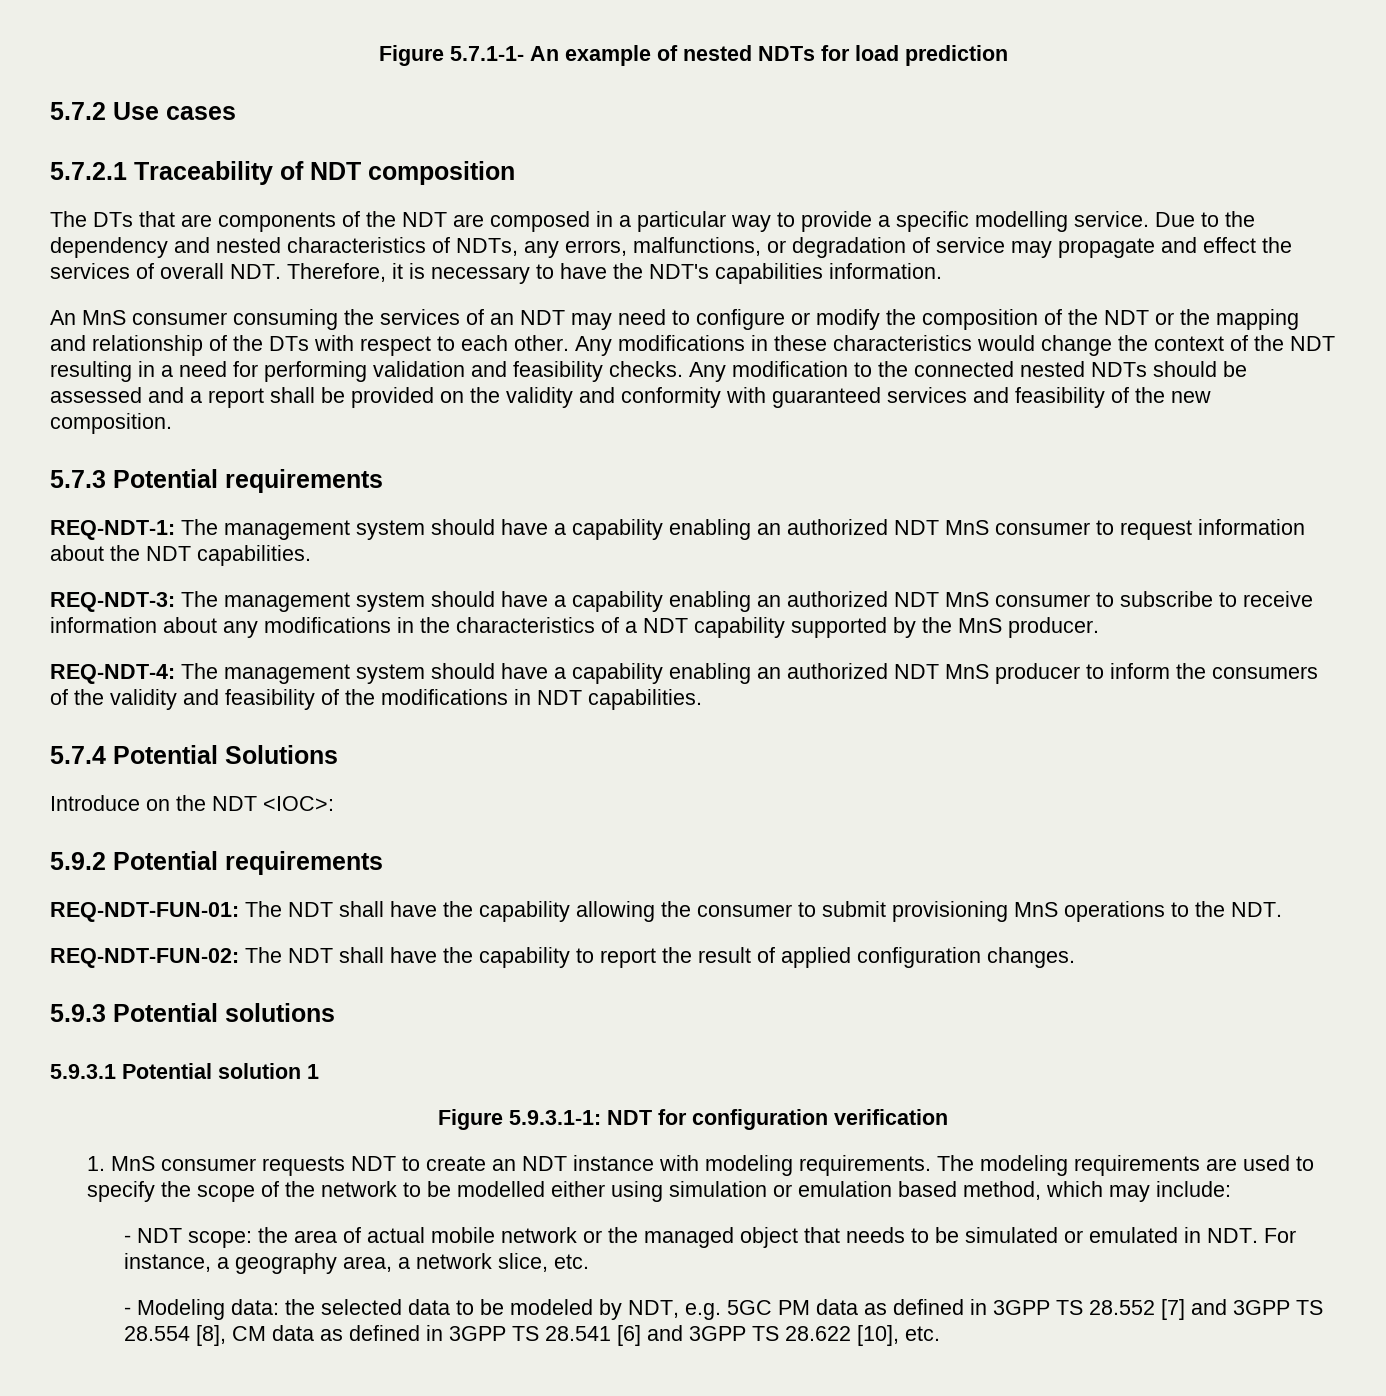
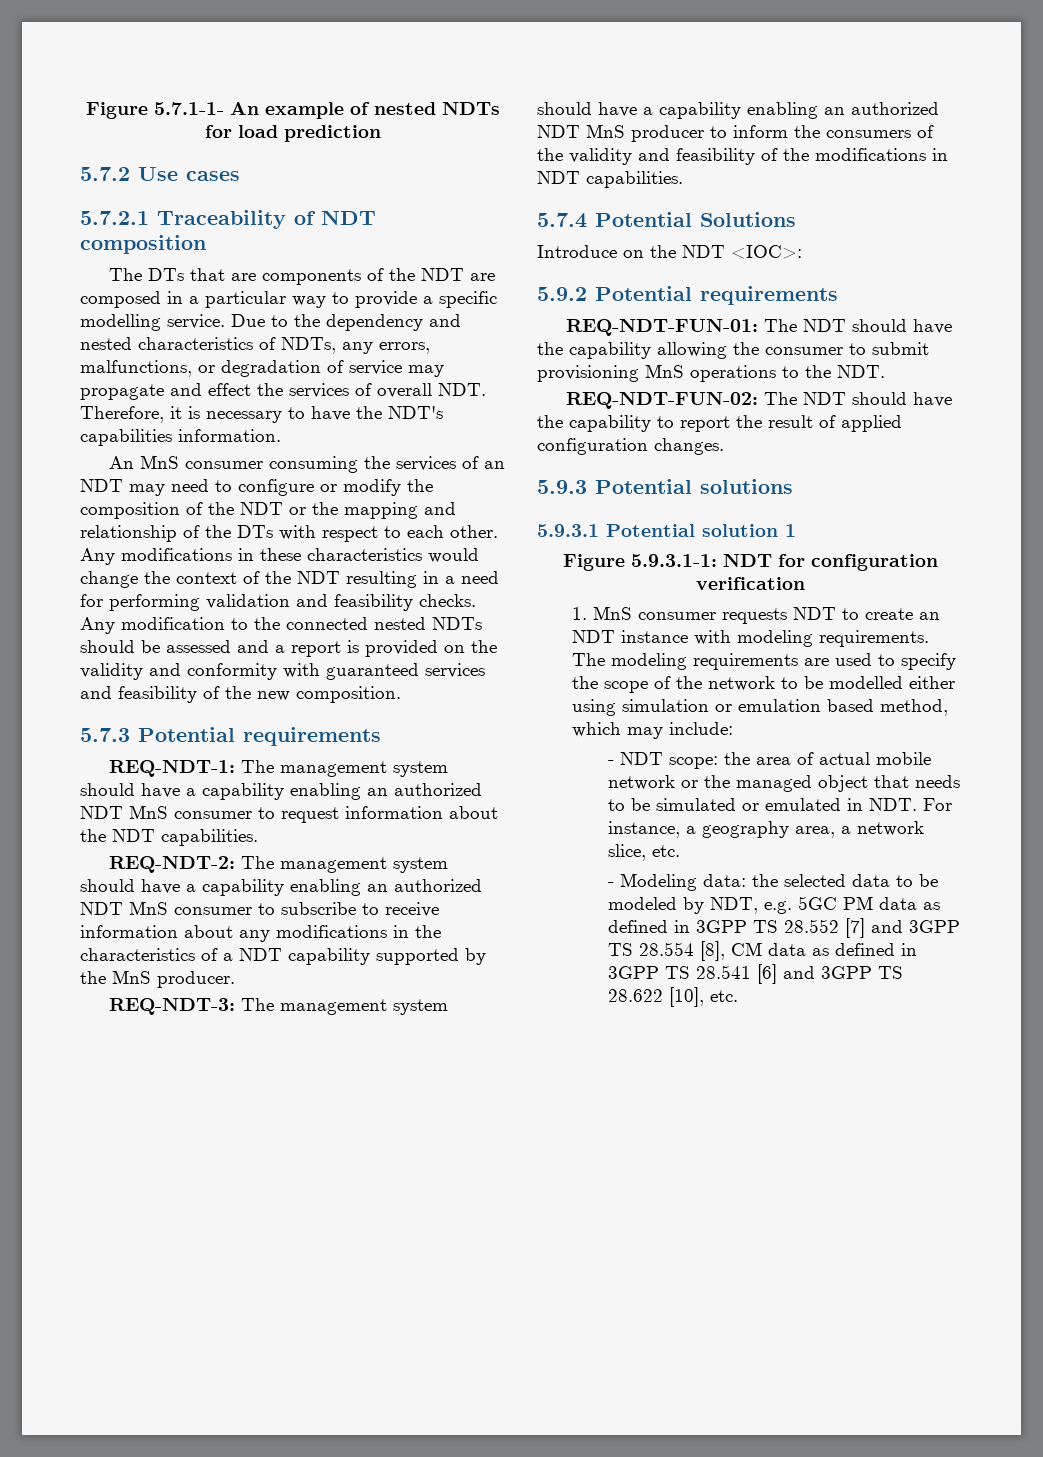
- Any modification to the connected nested NDTs should be assessed and a report shall be provided on the validity and conformity with guaranteed services and feasibility of the new composition.
+ Any modification to the connected nested NDTs should be assessed and a report is provided on the validity and conformity with guaranteed services and feasibility of the new composition.
- REQ-NDT-3: The management system should have a capability enabling an authorized NDT MnS consumer to subscribe to receive information about any modifications in the characteristics of a NDT capability supported by the MnS producer.
+ REQ-NDT-2: The management system should have a capability enabling an authorized NDT MnS consumer to subscribe to receive information about any modifications in the characteristics of a NDT capability supported by the MnS producer.
- REQ-NDT-4: The management system should have a capability enabling an authorized NDT MnS producer to inform the consumers of the validity and feasibility of the modifications in NDT capabilities.
+ REQ-NDT-3: The management system should have a capability enabling an authorized NDT MnS producer to inform the consumers of the validity and feasibility of the modifications in NDT capabilities.
- REQ-NDT-FUN-01: The NDT shall have the capability allowing the consumer to submit provisioning MnS operations to the NDT.
+ REQ-NDT-FUN-01: The NDT should have the capability allowing the consumer to submit provisioning MnS operations to the NDT.
- REQ-NDT-FUN-02: The NDT shall have the capability to report the result of applied configuration changes.
+ REQ-NDT-FUN-02: The NDT should have the capability to report the result of applied configuration changes.

